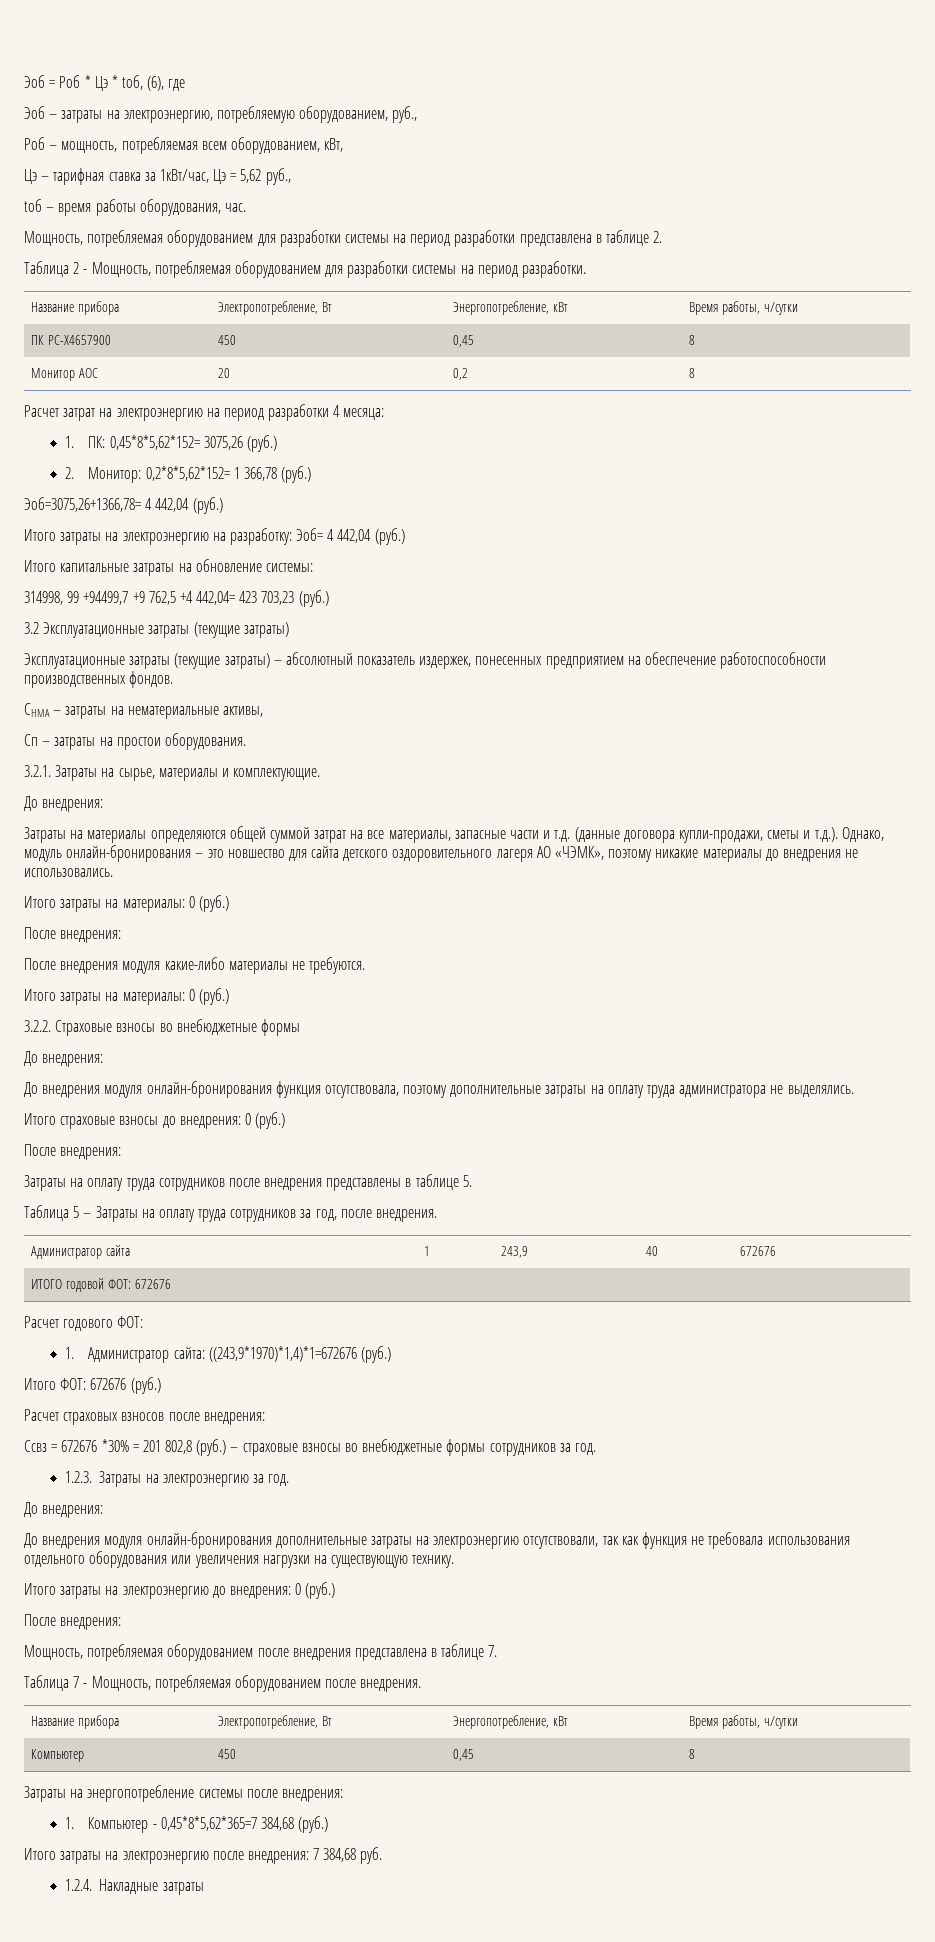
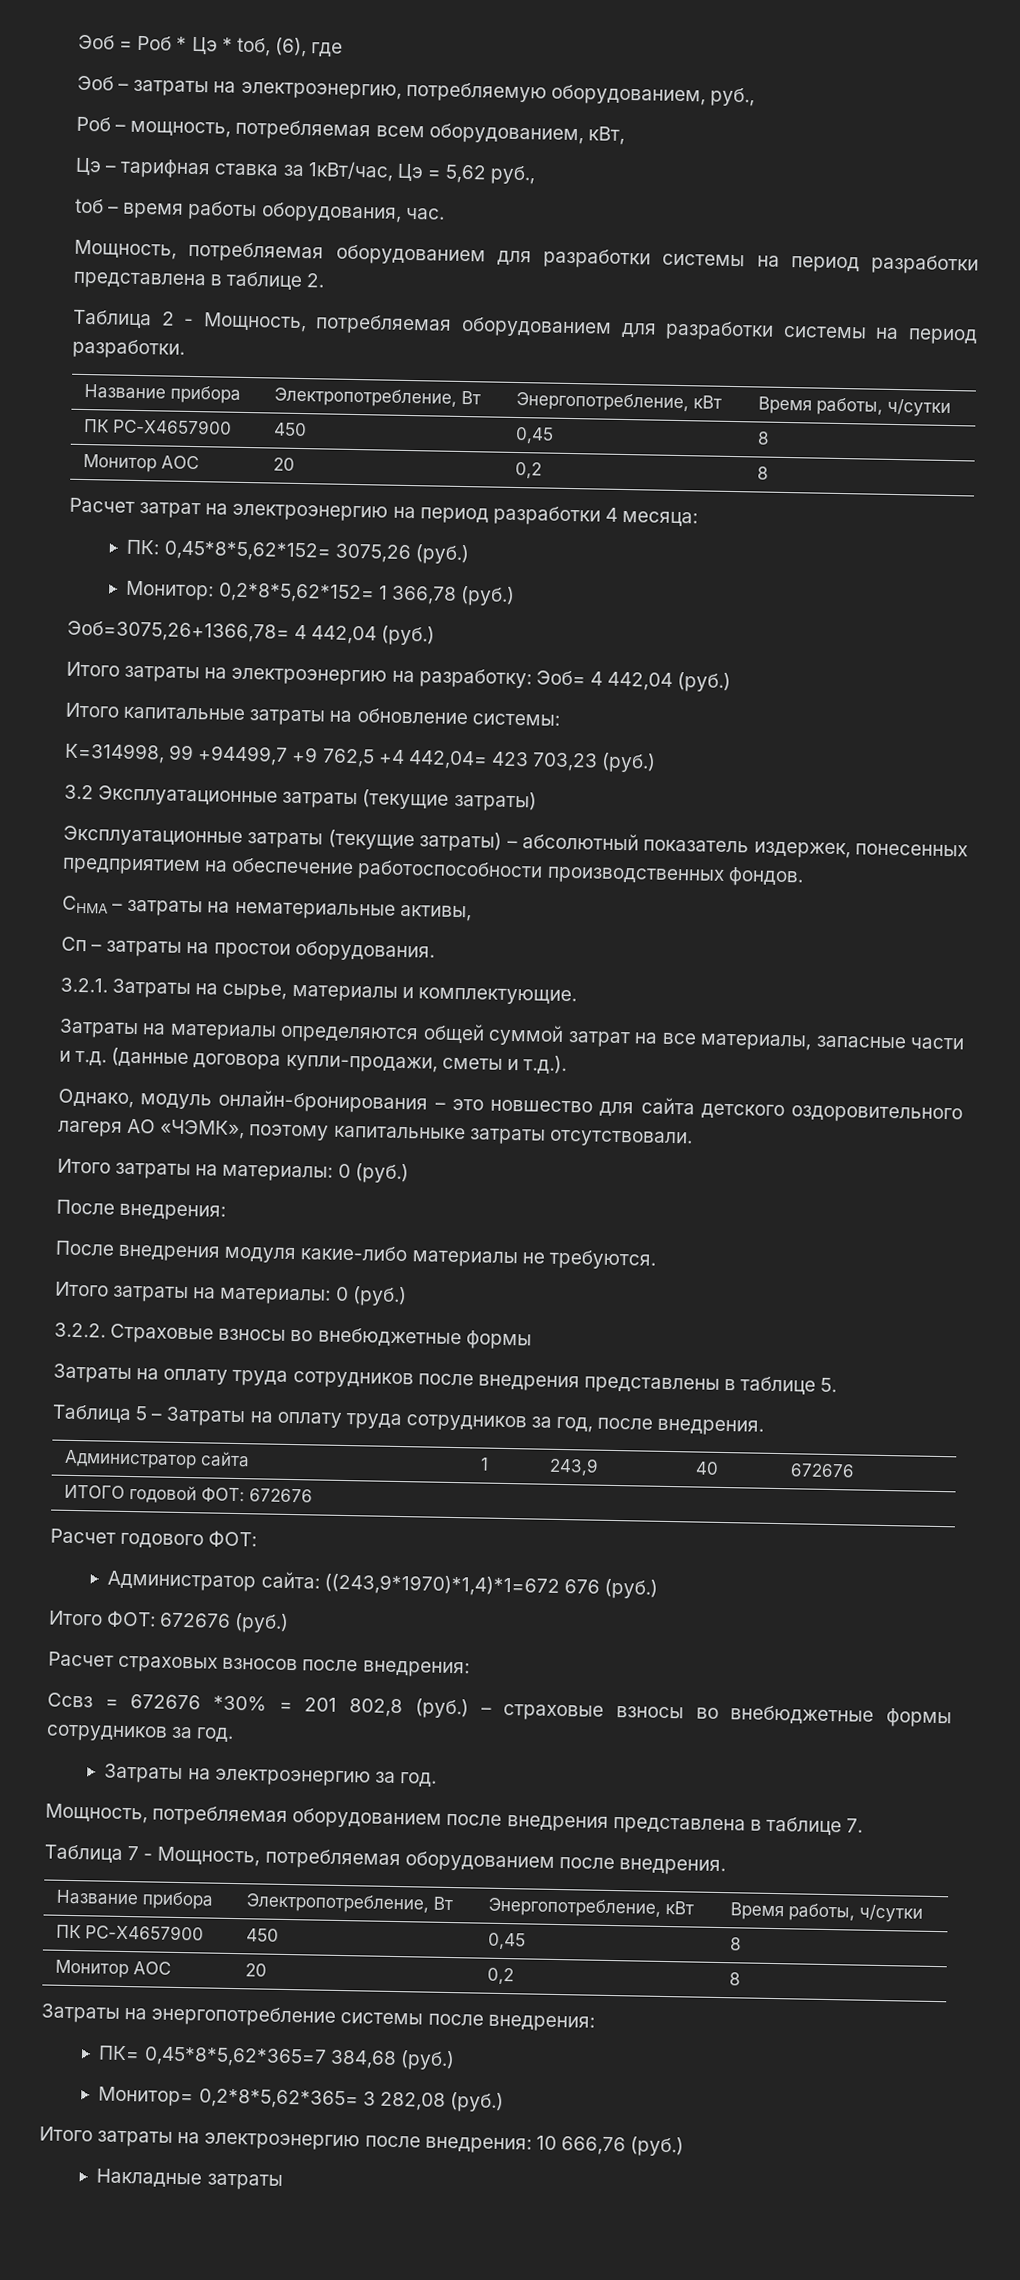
- 1. ПК: 0,45*8*5,62*152= 3075,26 (руб.)
+ ПК: 0,45*8*5,62*152= 3075,26 (руб.)
- 2. Монитор: 0,2*8*5,62*152= 1 366,78 (руб.)
+ Монитор: 0,2*8*5,62*152= 1 366,78 (руб.)
- 314998, 99 +94499,7 +9 762,5 +4 442,04= 423 703,23 (руб.)
+ К=314998, 99 +94499,7 +9 762,5 +4 442,04= 423 703,23 (руб.)
  3.2.1. Затраты на сырье, материалы и комплектующие.
- До внедрения:
- Затраты на материалы определяются общей суммой затрат на все материалы, запасные части и т.д. (данные договора купли-продажи, сметы и т.д.). Однако, модуль онлайн-бронирования – это новшество для сайта детского оздоровительного лагеря АО «ЧЭМК», поэтому никакие материалы до внедрения не использовались.
+ Затраты на материалы определяются общей суммой затрат на все материалы, запасные части и т.д. (данные договора купли-продажи, сметы и т.д.).
+ Однако, модуль онлайн-бронирования – это новшество для сайта детского оздоровительного лагеря АО «ЧЭМК», поэтому капитальныке затраты отсутствовали.
  3.2.2. Страховые взносы во внебюджетные формы
- До внедрения:
- До внедрения модуля онлайн-бронирования функция отсутствовала, поэтому дополнительные затраты на оплату труда администратора не выделялись.
- Итого страховые взносы до внедрения: 0 (руб.)
- После внедрения:
- 1. Администратор сайта: ((243,9*1970)*1,4)*1=672676 (руб.)
+ Администратор сайта: ((243,9*1970)*1,4)*1=672 676 (руб.)
- 1.2.3. Затраты на электроэнергию за год.
- До внедрения:
- До внедрения модуля онлайн-бронирования дополнительные затраты на электроэнергию отсутствовали, так как функция не требовала использования отдельного оборудования или увеличения нагрузки на существующую технику.
- Итого затраты на электроэнергию до внедрения: 0 (руб.)
- После внедрения:
+ Затраты на электроэнергию за год.
  Таблица 7 - Мощность, потребляемая оборудованием после внедрения.
  Название прибора | Электропотребление, Вт | Энергопотребление, кВт | Время работы, ч/сутки
- Компьютер | 450 | 0,45 | 8
+ ПК PC-X4657900 | 450 | 0,45 | 8
+ Монитор АОС | 20 | 0,2 | 8
- 1. Компьютер - 0,45*8*5,62*365=7 384,68 (руб.)
+ ПК= 0,45*8*5,62*365=7 384,68 (руб.)
+ Монитор= 0,2*8*5,62*365= 3 282,08 (руб.)
- Итого затраты на электроэнергию после внедрения: 7 384,68 руб.
- 1.2.4. Накладные затраты
+ Итого затраты на электроэнергию после внедрения: 10 666,76 (руб.)
+ Накладные затраты

